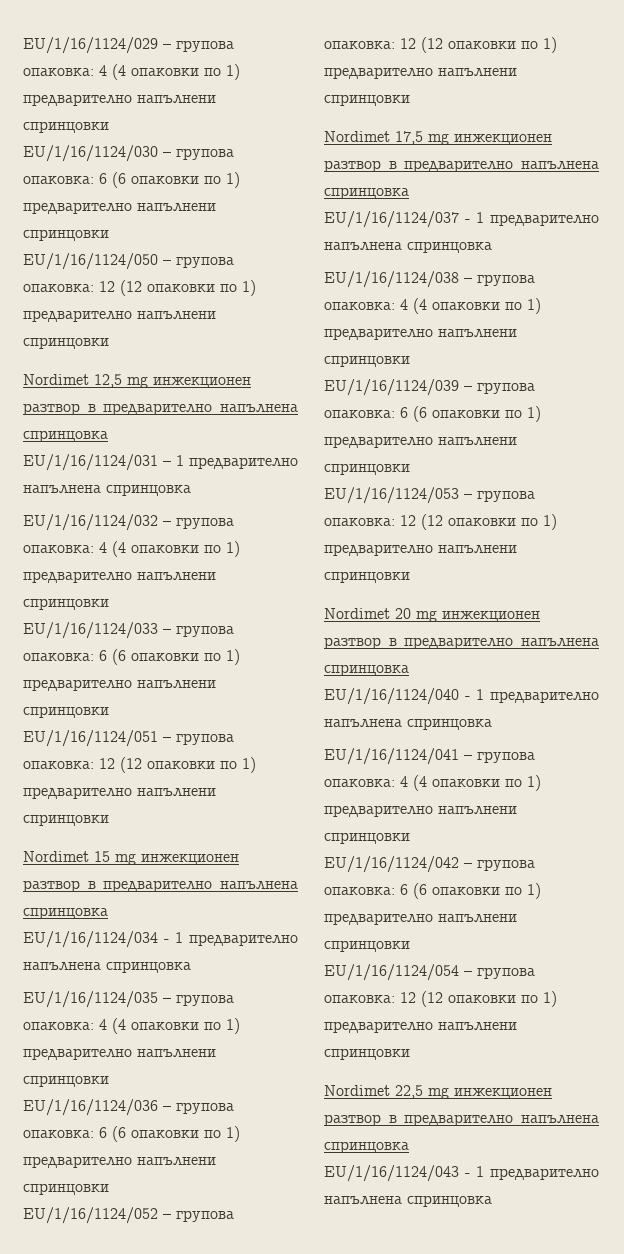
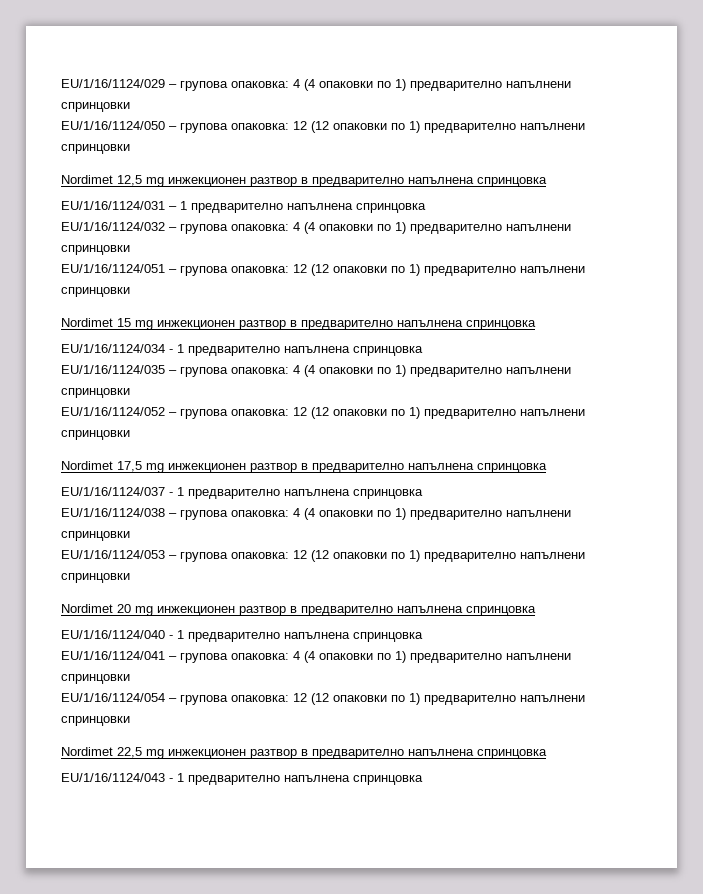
- EU/1/16/1124/030 – групова опаковка: 6 (6 опаковки по 1) предварително напълнени спринцовки
- EU/1/16/1124/033 – групова опаковка: 6 (6 опаковки по 1) предварително напълнени спринцовки
- EU/1/16/1124/036 – групова опаковка: 6 (6 опаковки по 1) предварително напълнени спринцовки
- EU/1/16/1124/039 – групова опаковка: 6 (6 опаковки по 1) предварително напълнени спринцовки
- EU/1/16/1124/042 – групова опаковка: 6 (6 опаковки по 1) предварително напълнени спринцовки

